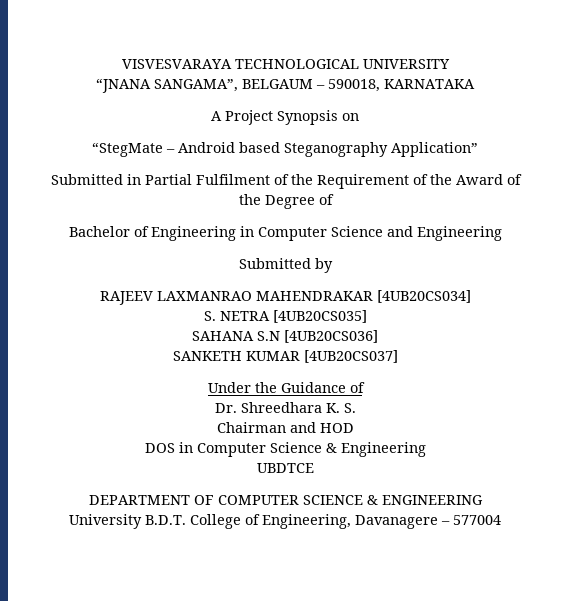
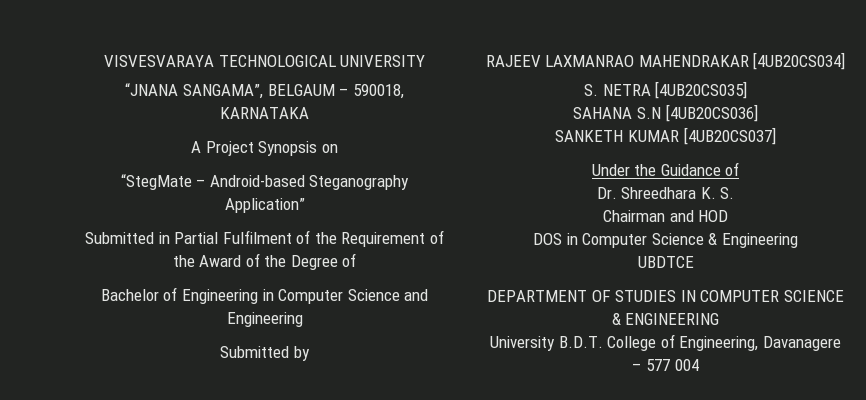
- “StegMate – Android based Steganography Application”
+ “StegMate – Android-based Steganography Application”
- DEPARTMENT OF COMPUTER SCIENCE & ENGINEERING
+ DEPARTMENT OF STUDIES IN COMPUTER SCIENCE & ENGINEERING
- University B.D.T. College of Engineering, Davanagere – 577004
+ University B.D.T. College of Engineering, Davanagere – 577 004

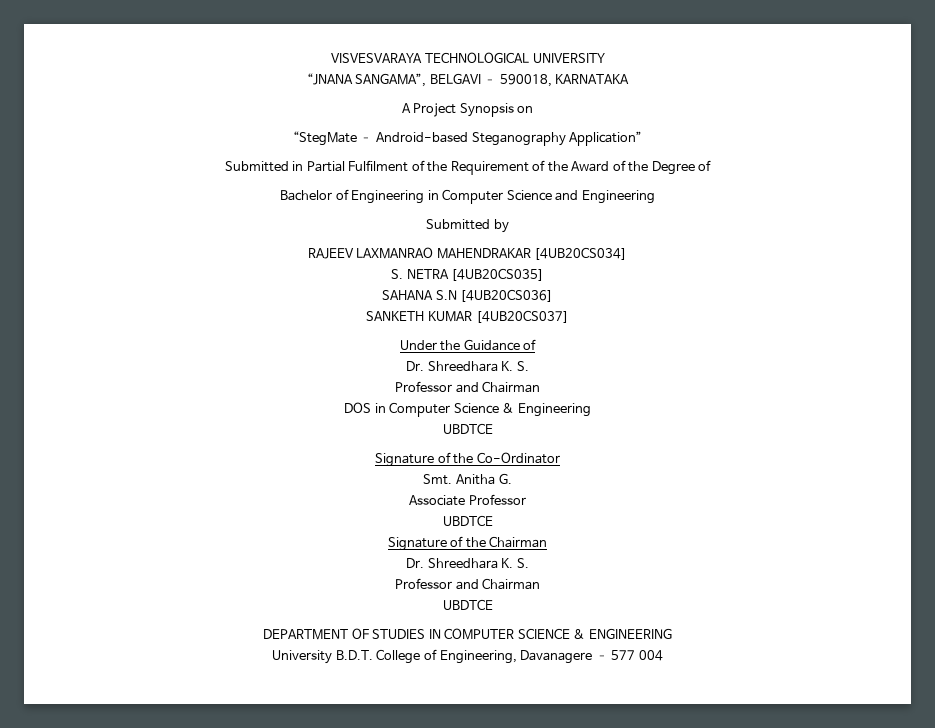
- “JNANA SANGAMA”, BELGAUM – 590018, KARNATAKA
+ “JNANA SANGAMA”, BELGAVI – 590018, KARNATAKA
  Under the Guidance of
  Dr. Shreedhara K. S.
- Chairman and HOD
+ Professor and Chairman
+ Signature of the Co-Ordinator
+ Smt. Anitha G.
+ Associate Professor
+ UBDTCE
+ Signature of the Chairman
+ Dr. Shreedhara K. S.
+ Professor and Chairman
+ UBDTCE

